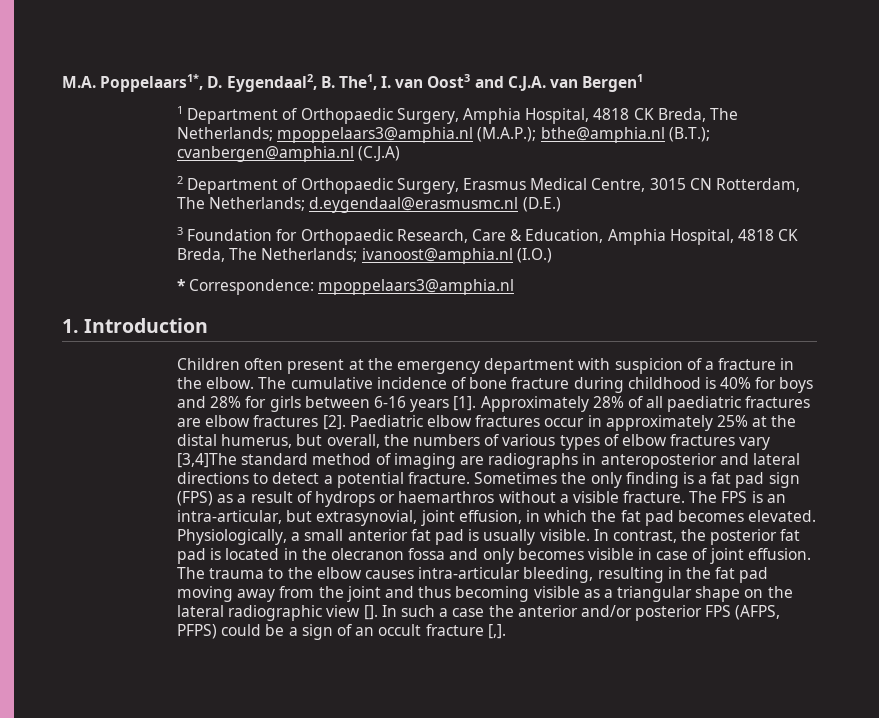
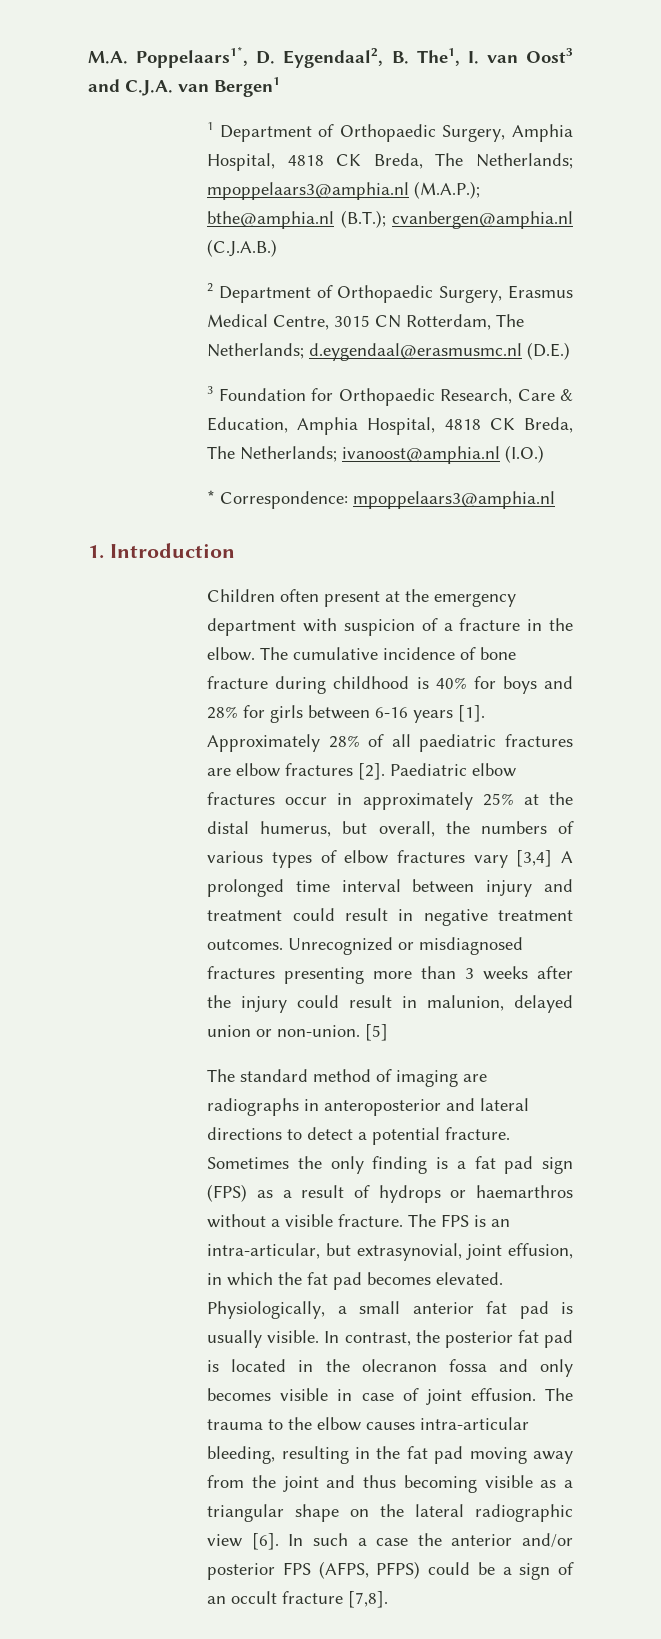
- 1 Department of Orthopaedic Surgery, Amphia Hospital, 4818 CK Breda, The Netherlands; mpoppelaars3@amphia.nl (M.A.P.); bthe@amphia.nl (B.T.); cvanbergen@amphia.nl (C.J.A)
+ 1 Department of Orthopaedic Surgery, Amphia Hospital, 4818 CK Breda, The Netherlands; mpoppelaars3@amphia.nl (M.A.P.); bthe@amphia.nl (B.T.); cvanbergen@amphia.nl (C.J.A.B.)
- Paediatric elbow fractures occur in approximately 25% at the distal humerus, but overall, the numbers of various types of elbow fractures vary [3,4]The standard method of imaging are radiographs in anteroposterior and lateral directions to detect a potential fracture.
+ Paediatric elbow fractures occur in approximately 25% at the distal humerus, but overall, the numbers of various types of elbow fractures vary [3,4] A prolonged time interval between injury and treatment could result in negative treatment outcomes. Unrecognized or misdiagnosed fractures presenting more than 3 weeks after the injury could result in malunion, delayed union or non-union. [5]
+ The standard method of imaging are radiographs in anteroposterior and lateral directions to detect a potential fracture.
- The trauma to the elbow causes intra-articular bleeding, resulting in the fat pad moving away from the joint and thus becoming visible as a triangular shape on the lateral radiographic view [].
+ The trauma to the elbow causes intra-articular bleeding, resulting in the fat pad moving away from the joint and thus becoming visible as a triangular shape on the lateral radiographic view [6].
- In such a case the anterior and/or posterior FPS (AFPS, PFPS) could be a sign of an occult fracture [,].
+ In such a case the anterior and/or posterior FPS (AFPS, PFPS) could be a sign of an occult fracture [7,8].

